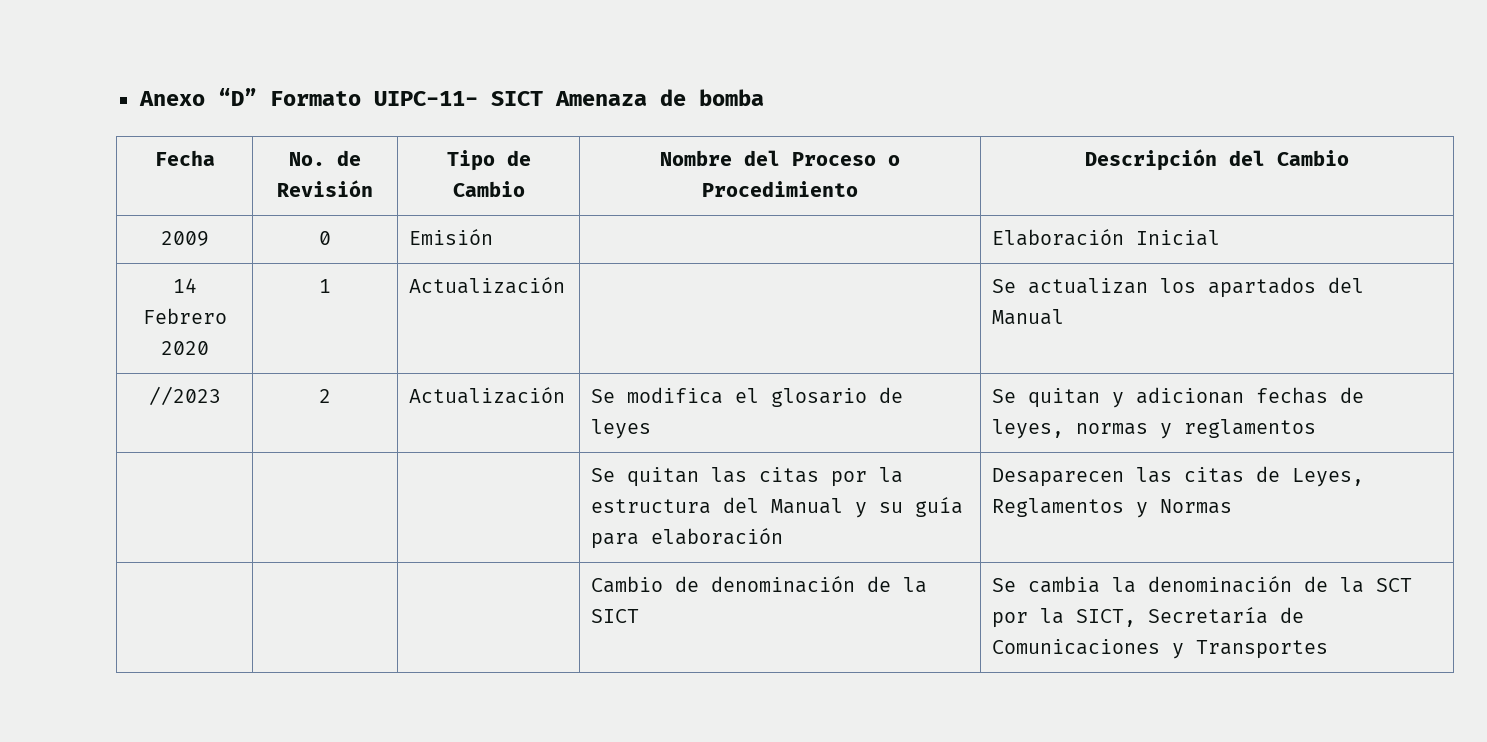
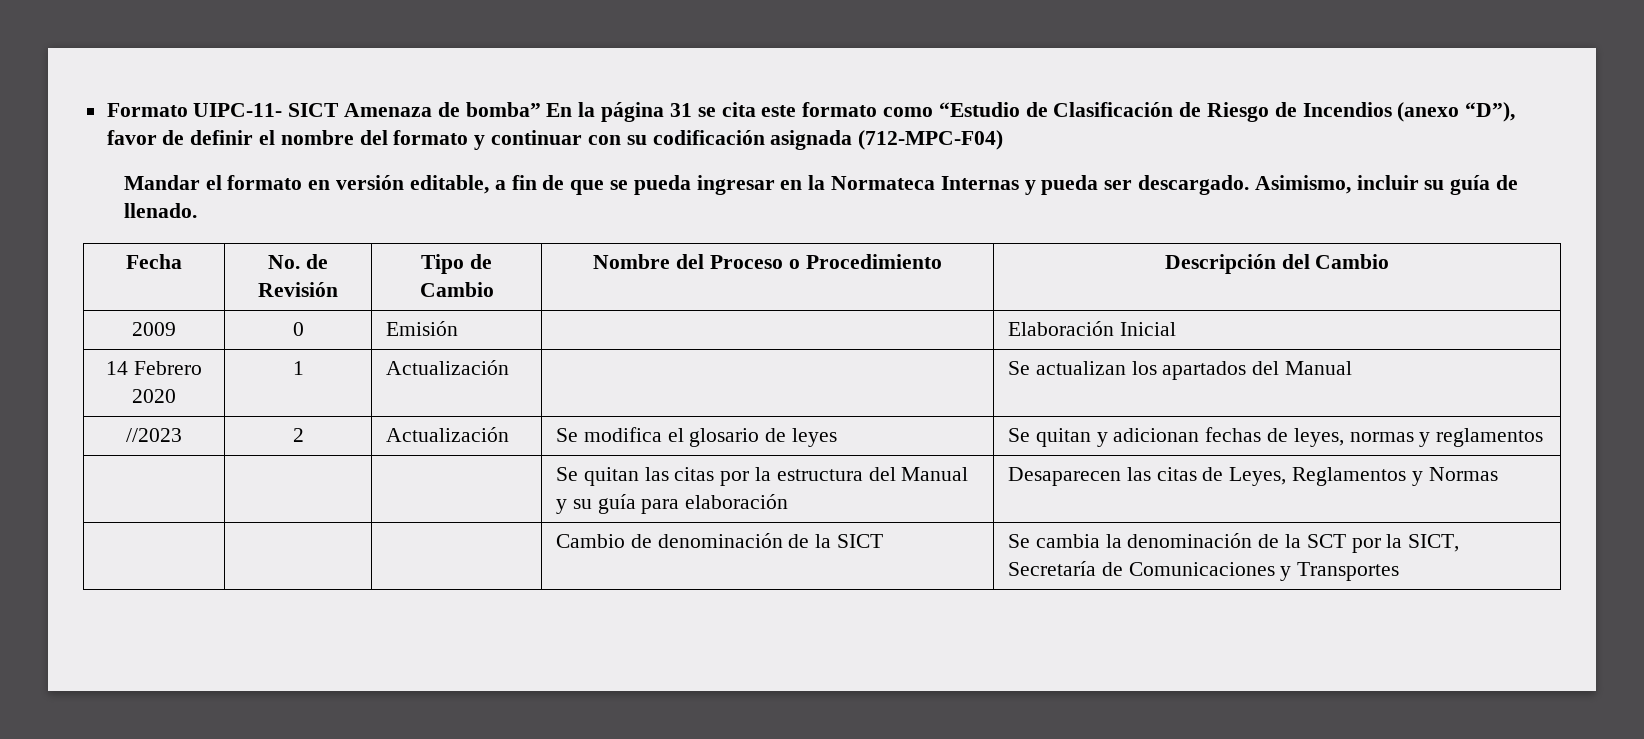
- Anexo “D” Formato UIPC-11- SICT Amenaza de bomba
+ Formato UIPC-11- SICT Amenaza de bomba” En la página 31 se cita este formato como “Estudio de Clasificación de Riesgo de Incendios (anexo “D”), favor de definir el nombre del formato y continuar con su codificación asignada (712-MPC-F04)
+ Mandar el formato en versión editable, a fin de que se pueda ingresar en la Normateca Internas y pueda ser descargado. Asimismo, incluir su guía de llenado.

